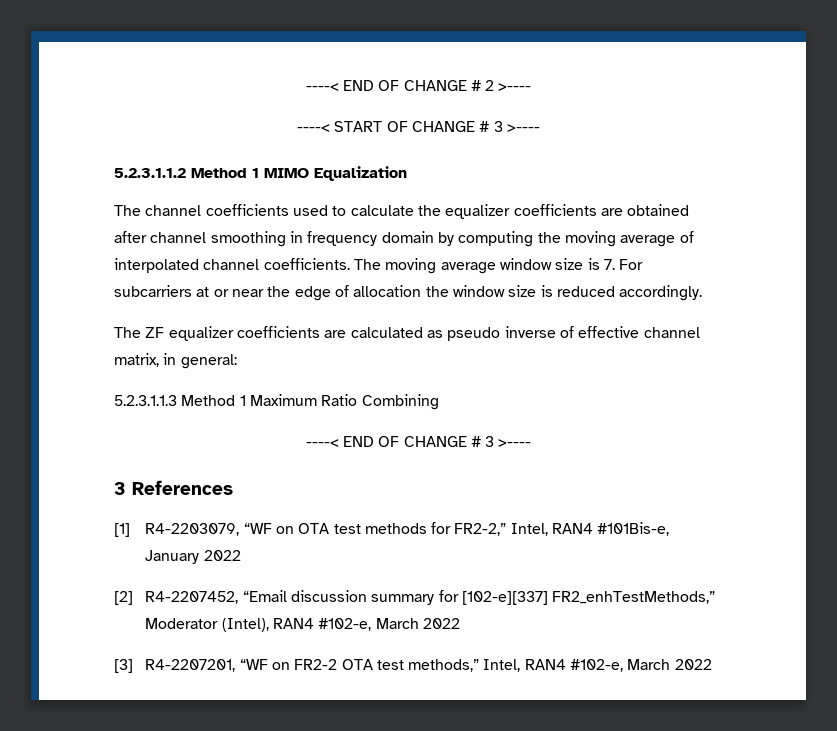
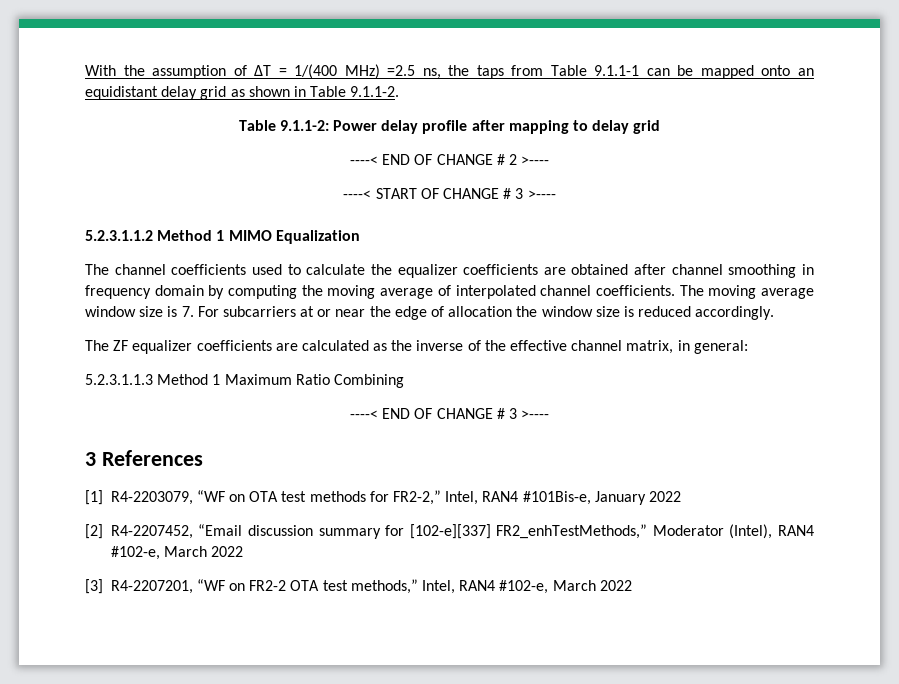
+ With the assumption of ∆T = 1/(400 MHz) =2.5 ns, the taps from Table 9.1.1-1 can be mapped onto an equidistant delay grid as shown in Table 9.1.1-2.
+ Table 9.1.1-2: Power delay profile after mapping to delay grid
- The ZF equalizer coefficients are calculated as pseudo inverse of effective channel matrix, in general:
+ The ZF equalizer coefficients are calculated as the inverse of the effective channel matrix, in general:

